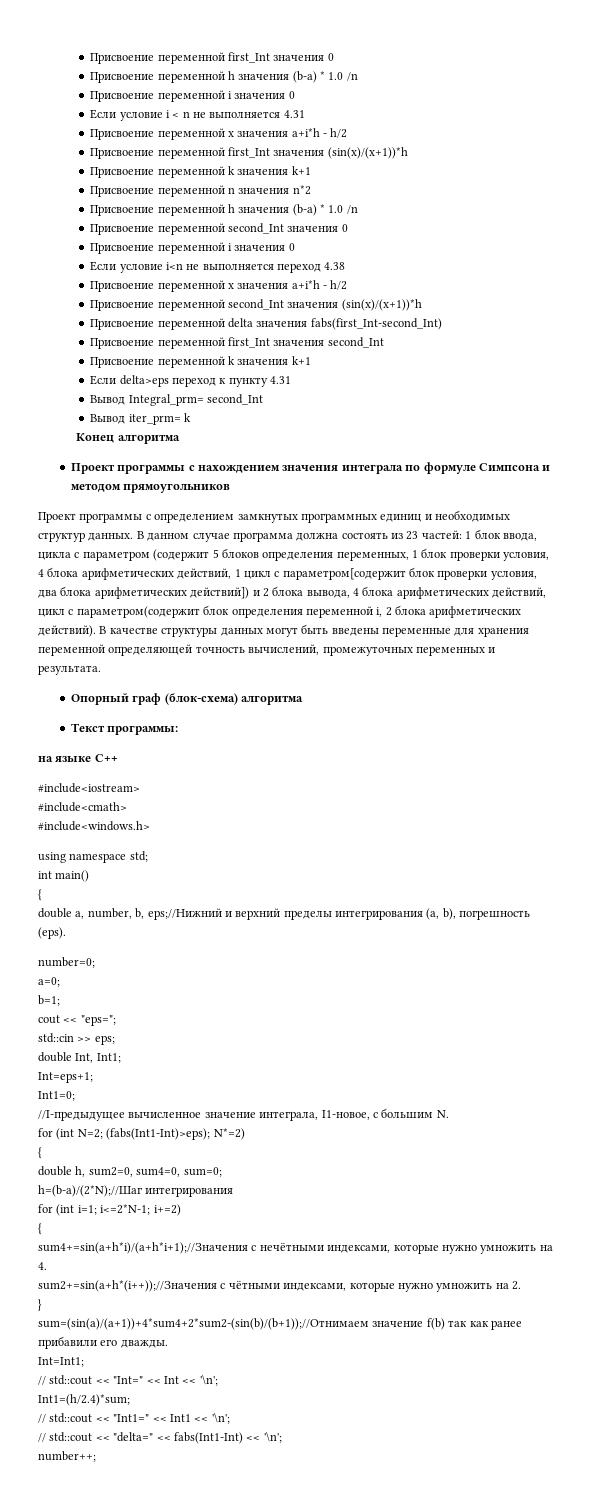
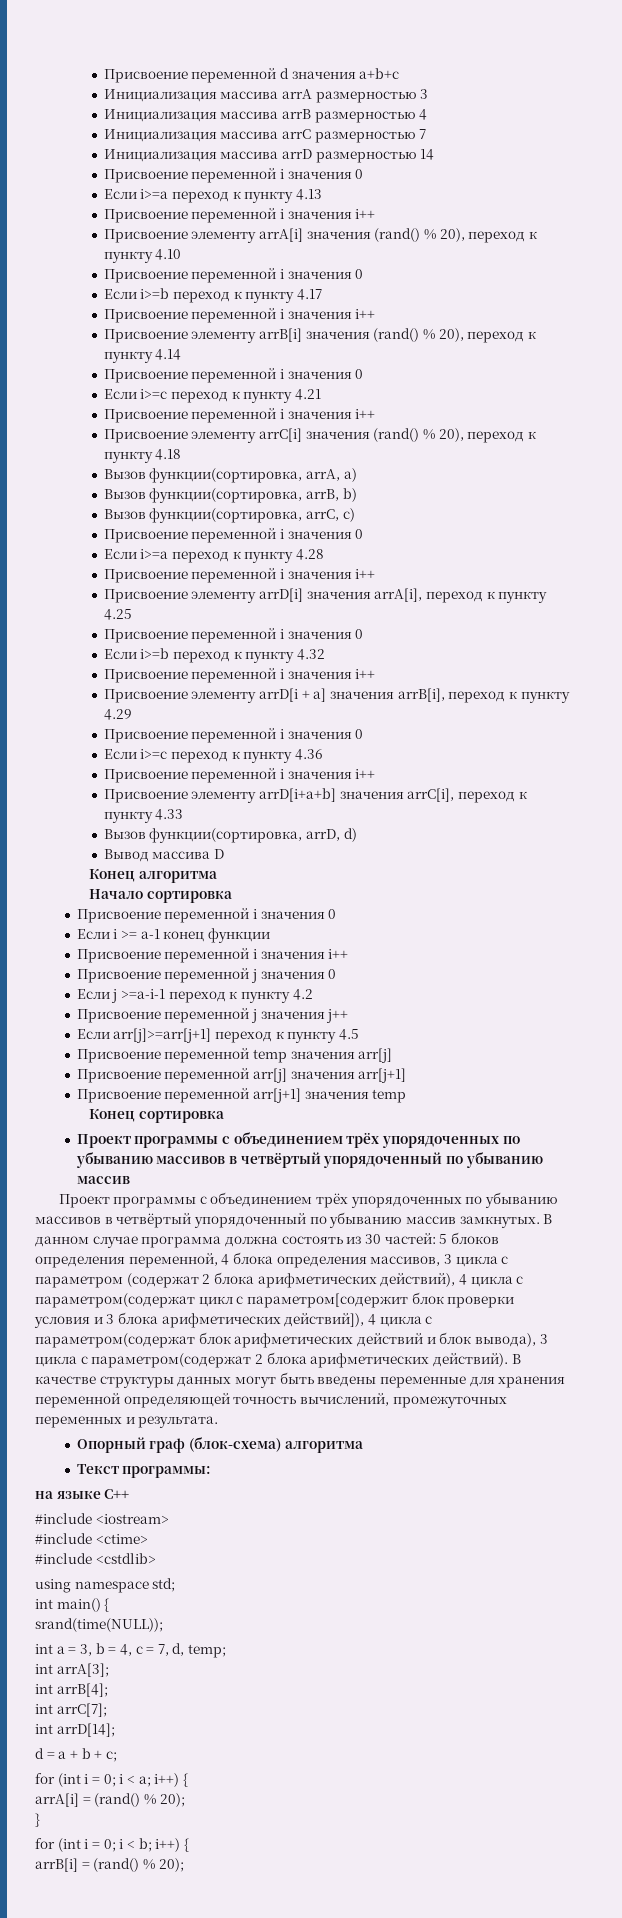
- Присвоение переменной first_Int значения 0
- Присвоение переменной h значения (b-a) * 1.0 /n
+ Присвоение переменной d значения a+b+c
+ Инициализация массива arrA размерностью 3
+ Инициализация массива arrB размерностью 4
+ Инициализация массива arrC размерностью 7
+ Инициализация массива arrD размерностью 14
  Присвоение переменной i значения 0
- Если условие i < n не выполняется 4.31
- Присвоение переменной x значения a+i*h - h/2
- Присвоение переменной first_Int значения (sin(x)/(x+1))*h
- Присвоение переменной k значения k+1
- Присвоение переменной n значения n*2
- Присвоение переменной h значения (b-a) * 1.0 /n
- Присвоение переменной second_Int значения 0
+ Если i>=a переход к пункту 4.13
+ Присвоение переменной i значения i++
+ Присвоение элементу arrA[i] значения (rand() % 20), переход к пункту 4.10
  Присвоение переменной i значения 0
- Если условие i<n не выполняется переход 4.38
- Присвоение переменной x значения a+i*h - h/2
- Присвоение переменной second_Int значения (sin(x)/(x+1))*h
- Присвоение переменной delta значения fabs(first_Int-second_Int)
- Присвоение переменной first_Int значения second_Int
- Присвоение переменной k значения k+1
- Если delta>eps переход к пункту 4.31
- Вывод Integral_prm= second_Int
- Вывод iter_prm= k
+ Если i>=b переход к пункту 4.17
+ Присвоение переменной i значения i++
+ Присвоение элементу arrB[i] значения (rand() % 20), переход к пункту 4.14
+ Присвоение переменной i значения 0
+ Если i>=c переход к пункту 4.21
+ Присвоение переменной i значения i++
+ Присвоение элементу arrC[i] значения (rand() % 20), переход к пункту 4.18
+ Вызов функции(сортировка, arrA, a)
+ Вызов функции(сортировка, arrB, b)
+ Вызов функции(сортировка, arrC, c)
+ Присвоение переменной i значения 0
+ Если i>=a переход к пункту 4.28
+ Присвоение переменной i значения i++
+ Присвоение элементу arrD[i] значения arrA[i], переход к пункту 4.25
+ Присвоение переменной i значения 0
+ Если i>=b переход к пункту 4.32
+ Присвоение переменной i значения i++
+ Присвоение элементу arrD[i + a] значения arrB[i], переход к пункту 4.29
+ Присвоение переменной i значения 0
+ Если i>=c переход к пункту 4.36
+ Присвоение переменной i значения i++
+ Присвоение элементу arrD[i+a+b] значения arrC[i], переход к пункту 4.33
+ Вызов функции(сортировка, arrD, d)
+ Вывод массива D
  Конец алгоритма
- Проект программы с нахождением значения интеграла по формуле Симпсона и методом прямоугольников
- Проект программы с определением замкнутых программных единиц и необходимых структур данных.
+ Начало сортировка
+ Присвоение переменной i значения 0
+ Если i >= a-1 конец функции
+ Присвоение переменной i значения i++
+ Присвоение переменной j значения 0
+ Если j >=a-i-1 переход к пункту 4.2
+ Присвоение переменной j значения j++
+ Если arr[j]>=arr[j+1] переход к пункту 4.5
+ Присвоение переменной temp значения arr[j]
+ Присвоение переменной arr[j] значения arr[j+1]
+ Присвоение переменной arr[j+1] значения temp
+ Конец сортировка
+ Проект программы с объединением трёх упорядоченных по убыванию массивов в четвёртый упорядоченный по убыванию массив
+ Проект программы с объединением трёх упорядоченных по убыванию массивов в четвёртый упорядоченный по убыванию массив замкнутых.
- В данном случае программа должна состоять из 23 частей: 1 блок ввода, цикла с параметром (содержит 5 блоков определения переменных, 1 блок проверки условия, 4 блока арифметических действий, 1 цикл с параметром[содержит блок проверки условия, два блока арифметических действий]) и 2 блока вывода, 4 блока арифметических действий, цикл с параметром(содержит блок определения переменной i, 2 блока арифметических действий).
+ В данном случае программа должна состоять из 30 частей: 5 блоков определения переменной, 4 блока определения массивов, 3 цикла с параметром (содержат 2 блока арифметических действий), 4 цикла с параметром(содержат цикл с параметром[содержит блок проверки условия и 3 блока арифметических действий]), 4 цикла с параметром(содержат блок арифметических действий и блок вывода), 3 цикла с параметром(содержат 2 блока арифметических действий).
- #include<iostream>
- #include<cmath>
- #include<windows.h>
+ #include <iostream>
+ #include <ctime>
+ #include <cstdlib>
- int main()
- {
- double a, number, b, eps;//Нижний и верхний пределы интегрирования (a, b), погрешность (eps).
- number=0;
- a=0;
- b=1;
- cout << "eps=";
- std::cin >> eps;
- double Int, Int1;
- Int=eps+1;
- Int1=0;
- //I-предыдущее вычисленное значение интеграла, I1-новое, с большим N.
- for (int N=2; (fabs(Int1-Int)>eps); N*=2)
- {
- double h, sum2=0, sum4=0, sum=0;
- h=(b-a)/(2*N);//Шаг интегрирования
- for (int i=1; i<=2*N-1; i+=2)
- {
- sum4+=sin(a+h*i)/(a+h*i+1);//Значения с нечётными индексами, которые нужно умножить на 4.
- sum2+=sin(a+h*(i++));//Значения с чётными индексами, которые нужно умножить на 2.
+ int main() {
+ srand(time(NULL));
+ int a = 3, b = 4, c = 7, d, temp;
+ int arrA[3];
+ int arrB[4];
+ int arrC[7];
+ int arrD[14];
+ d = a + b + c;
+ for (int i = 0; i < a; i++) {
+ arrA[i] = (rand() % 20);
  }
- sum=(sin(a)/(a+1))+4*sum4+2*sum2-(sin(b)/(b+1));//Отнимаем значение f(b) так как ранее прибавили его дважды.
- Int=Int1;
- // std::cout << "Int=" << Int << '\n';
- Int1=(h/2.4)*sum;
- // std::cout << "Int1=" << Int1 << '\n';
- // std::cout << "delta=" << fabs(Int1-Int) << '\n';
- number++;
+ for (int i = 0; i < b; i++) {
+ arrB[i] = (rand() % 20);

